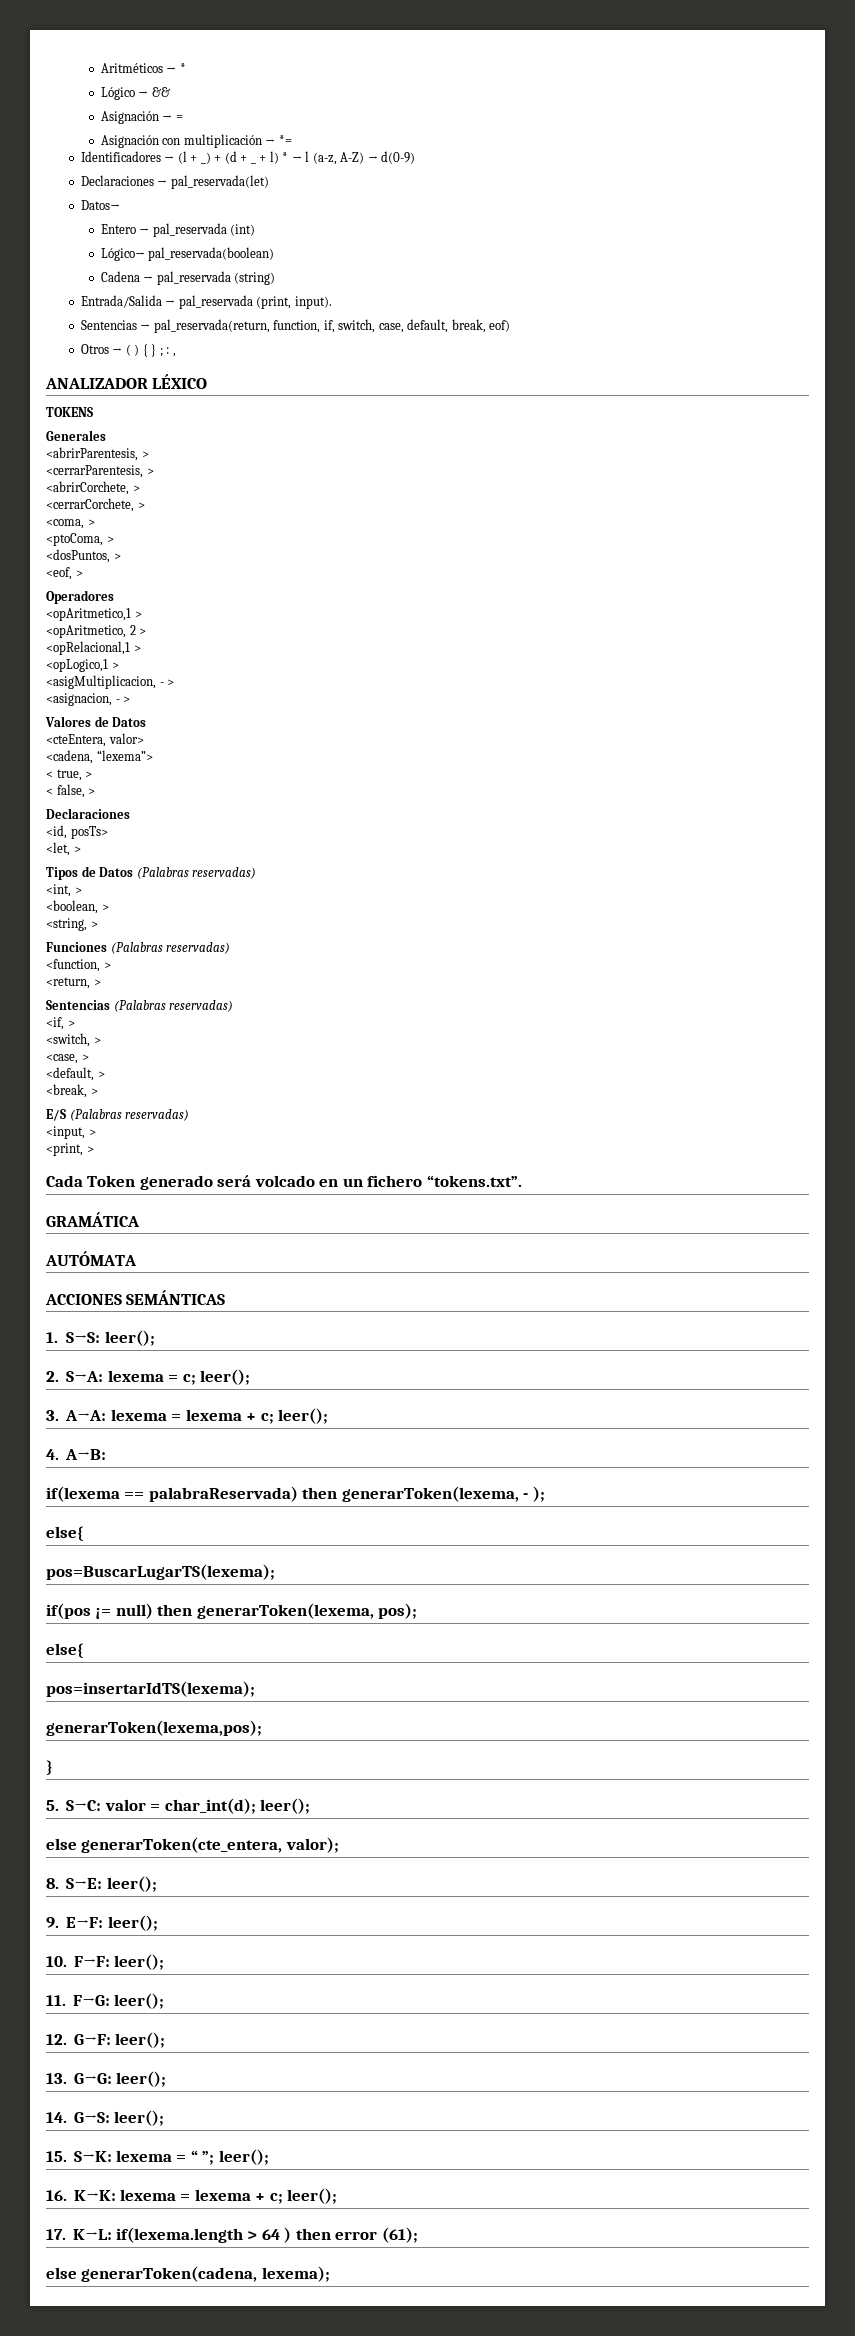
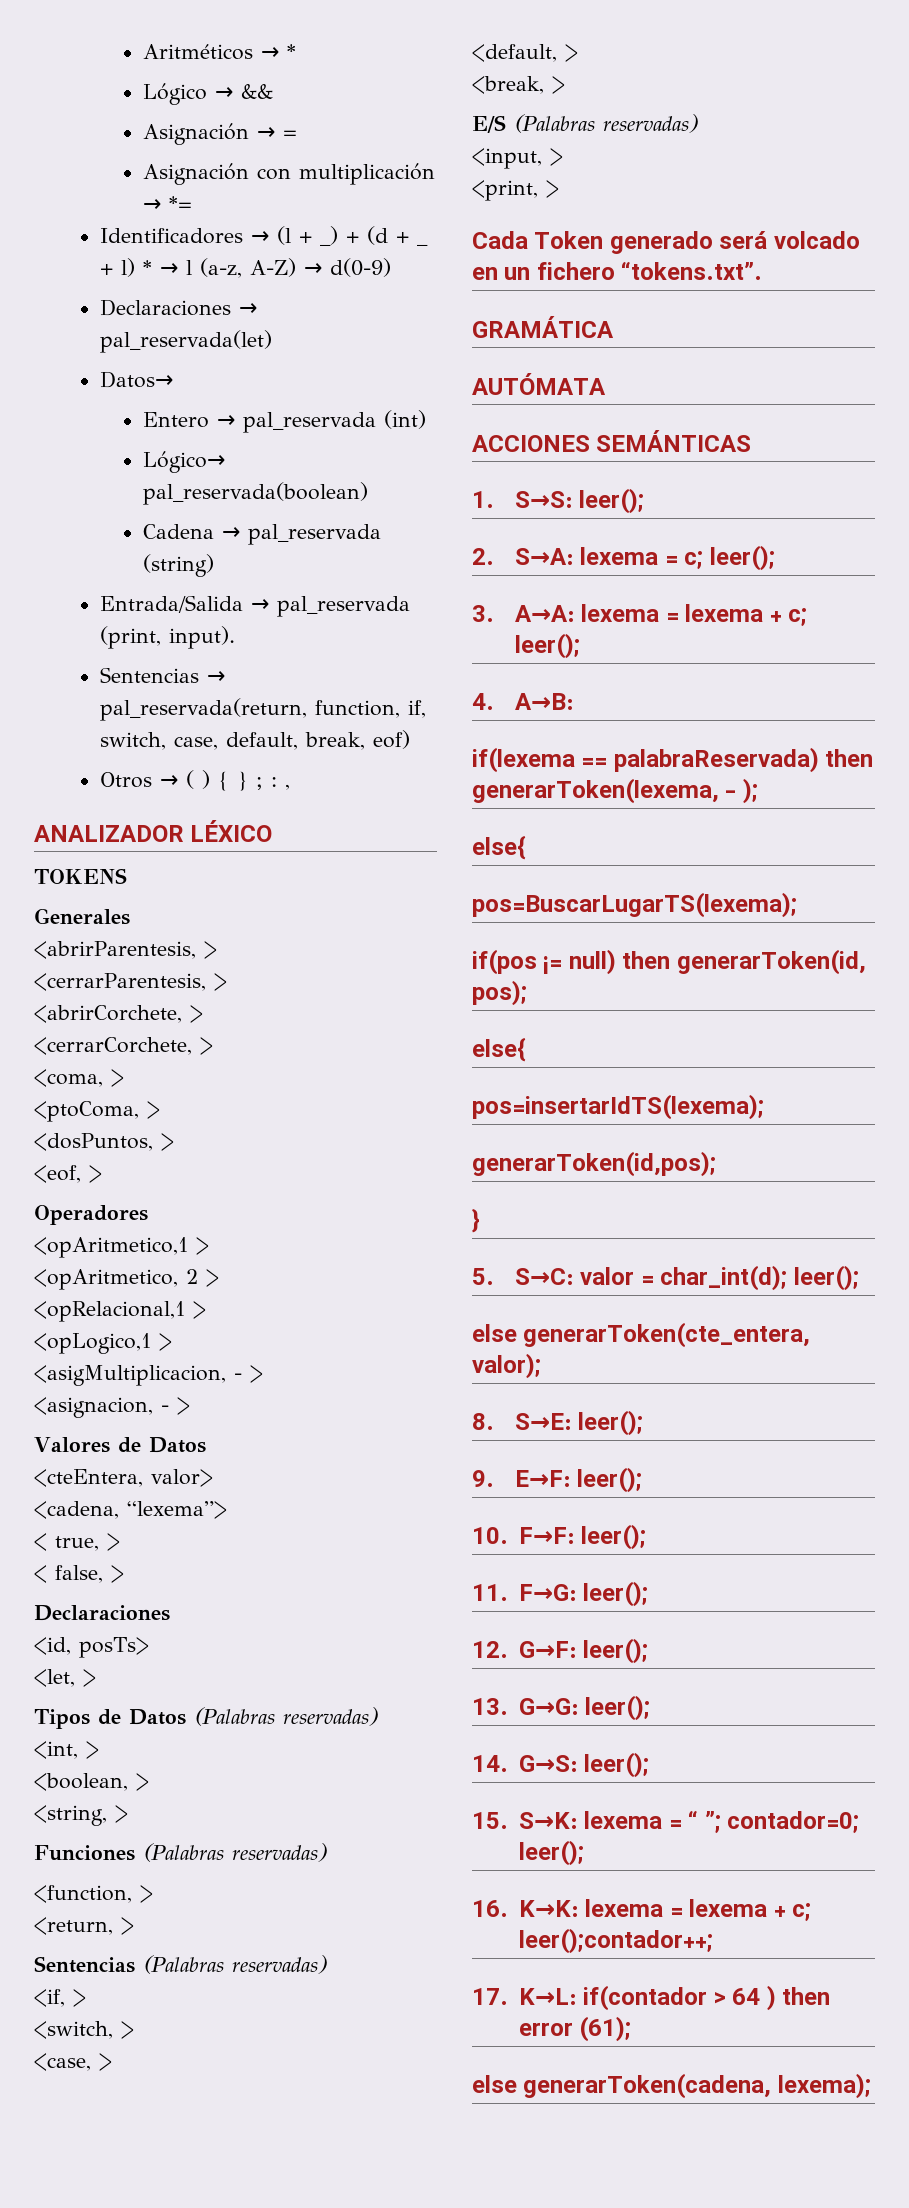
- if(pos ¡= null) then generarToken(lexema, pos);
+ if(pos ¡= null) then generarToken(id, pos);
- generarToken(lexema,pos);
+ generarToken(id,pos);
- 15. S→K: lexema = “ ”; leer();
+ 15. S→K: lexema = “ ”; contador=0; leer();
- 16. K→K: lexema = lexema + c; leer();
+ 16. K→K: lexema = lexema + c; leer();contador++;
- 17. K→L: if(lexema.length > 64 ) then error (61);
+ 17. K→L: if(contador > 64 ) then error (61);

